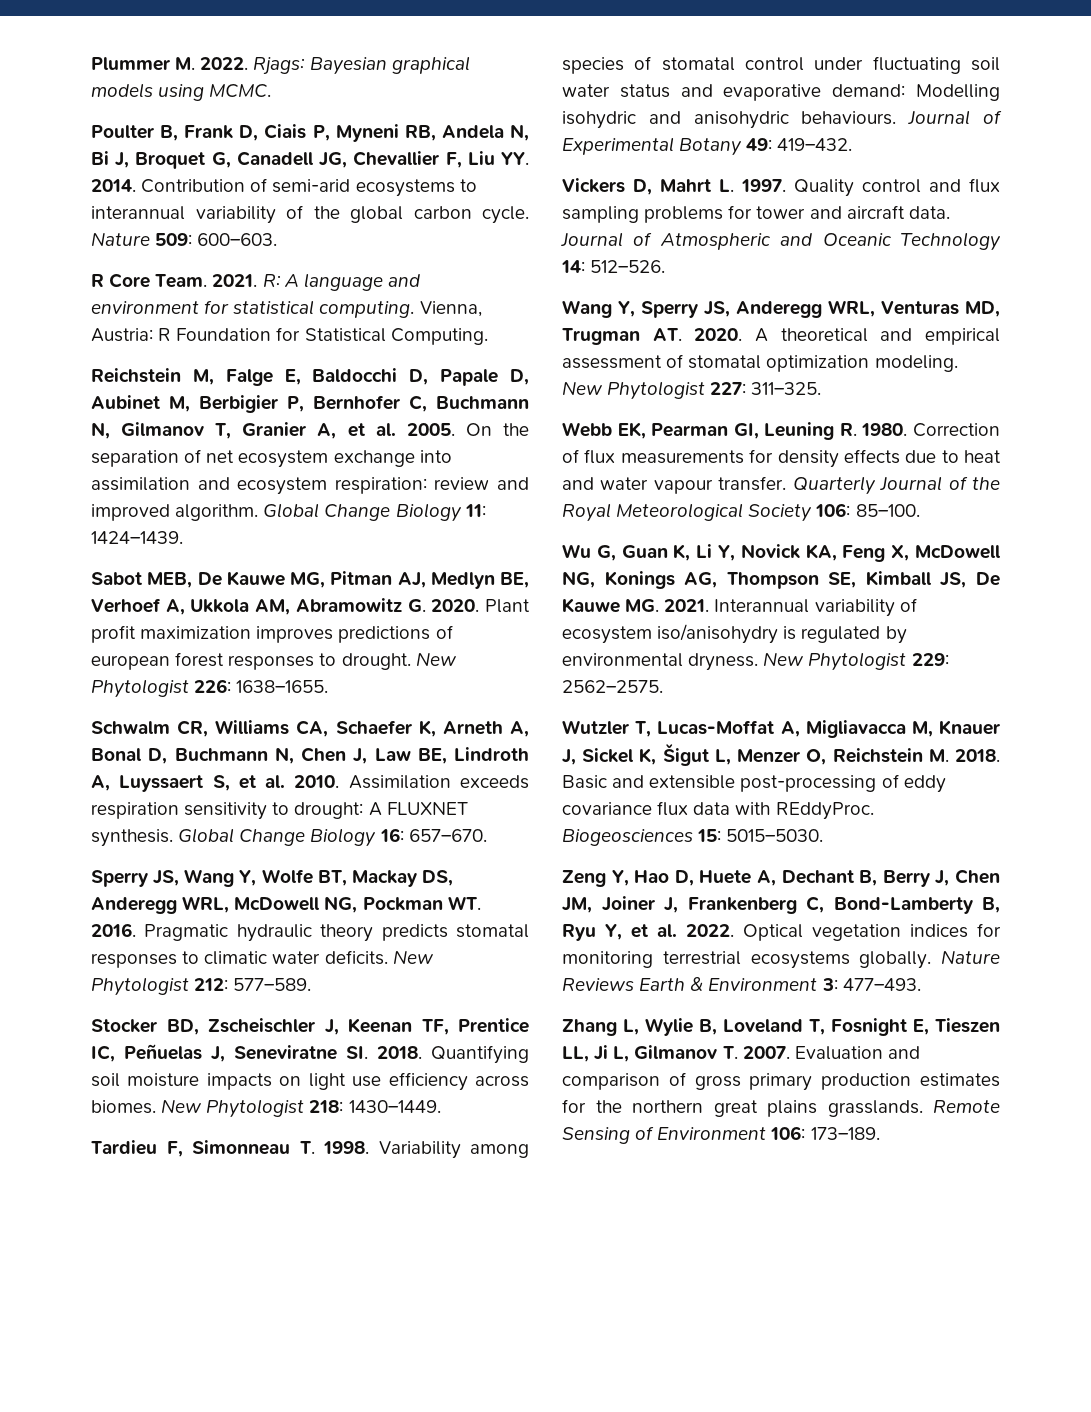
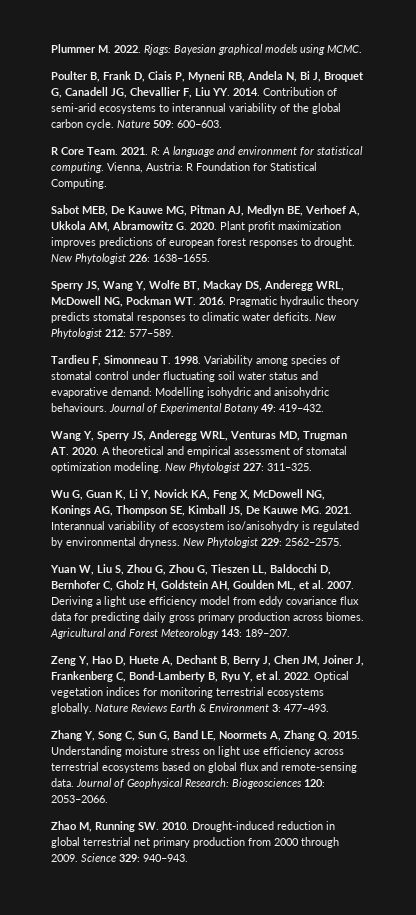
- Reichstein M, Falge E, Baldocchi D, Papale D, Aubinet M, Berbigier P, Bernhofer C, Buchmann N, Gilmanov T, Granier A, et al. 2005. On the separation of net ecosystem exchange into assimilation and ecosystem respiration: review and improved algorithm. Global Change Biology 11: 1424–1439.
- Schwalm CR, Williams CA, Schaefer K, Arneth A, Bonal D, Buchmann N, Chen J, Law BE, Lindroth A, Luyssaert S, et al. 2010. Assimilation exceeds respiration sensitivity to drought: A FLUXNET synthesis. Global Change Biology 16: 657–670.
- Stocker BD, Zscheischler J, Keenan TF, Prentice IC, Peñuelas J, Seneviratne SI. 2018. Quantifying soil moisture impacts on light use efficiency across biomes. New Phytologist 218: 1430–1449.
- Vickers D, Mahrt L. 1997. Quality control and flux sampling problems for tower and aircraft data. Journal of Atmospheric and Oceanic Technology 14: 512–526.
- Webb EK, Pearman GI, Leuning R. 1980. Correction of flux measurements for density effects due to heat and water vapour transfer. Quarterly Journal of the Royal Meteorological Society 106: 85–100.
- Wutzler T, Lucas-Moffat A, Migliavacca M, Knauer J, Sickel K, Šigut L, Menzer O, Reichstein M. 2018. Basic and extensible post-processing of eddy covariance flux data with REddyProc. Biogeosciences 15: 5015–5030.
+ Yuan W, Liu S, Zhou G, Zhou G, Tieszen LL, Baldocchi D, Bernhofer C, Gholz H, Goldstein AH, Goulden ML, et al. 2007. Deriving a light use efficiency model from eddy covariance flux data for predicting daily gross primary production across biomes. Agricultural and Forest Meteorology 143: 189–207.
- Zhang L, Wylie B, Loveland T, Fosnight E, Tieszen LL, Ji L, Gilmanov T. 2007. Evaluation and comparison of gross primary production estimates for the northern great plains grasslands. Remote Sensing of Environment 106: 173–189.
+ Zhang Y, Song C, Sun G, Band LE, Noormets A, Zhang Q. 2015. Understanding moisture stress on light use efficiency across terrestrial ecosystems based on global flux and remote-sensing data. Journal of Geophysical Research: Biogeosciences 120: 2053–2066.
+ Zhao M, Running SW. 2010. Drought-induced reduction in global terrestrial net primary production from 2000 through 2009. Science 329: 940–943.

